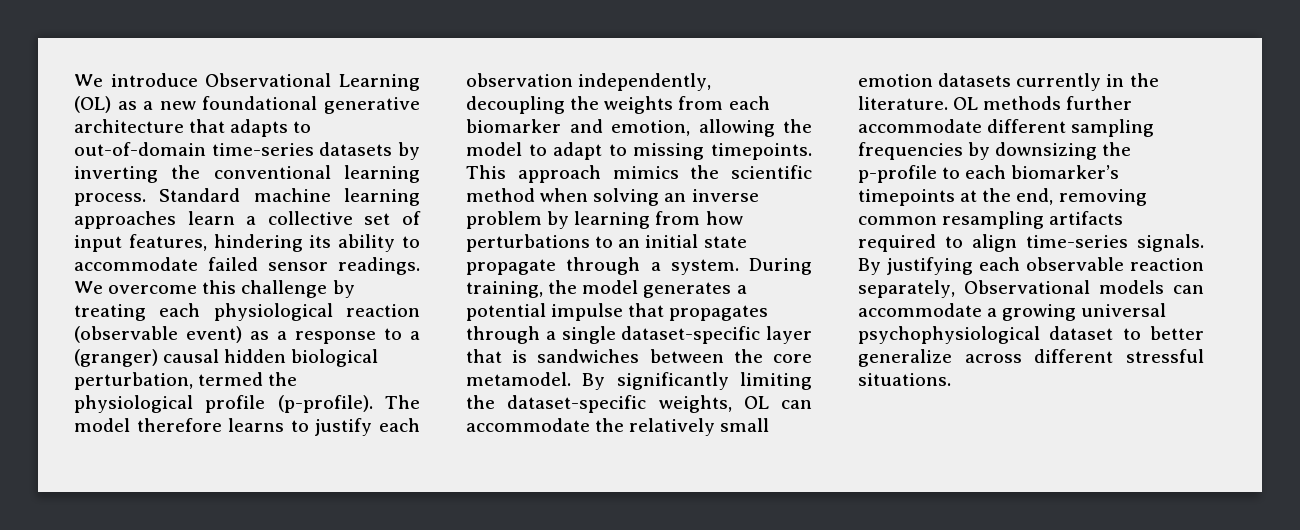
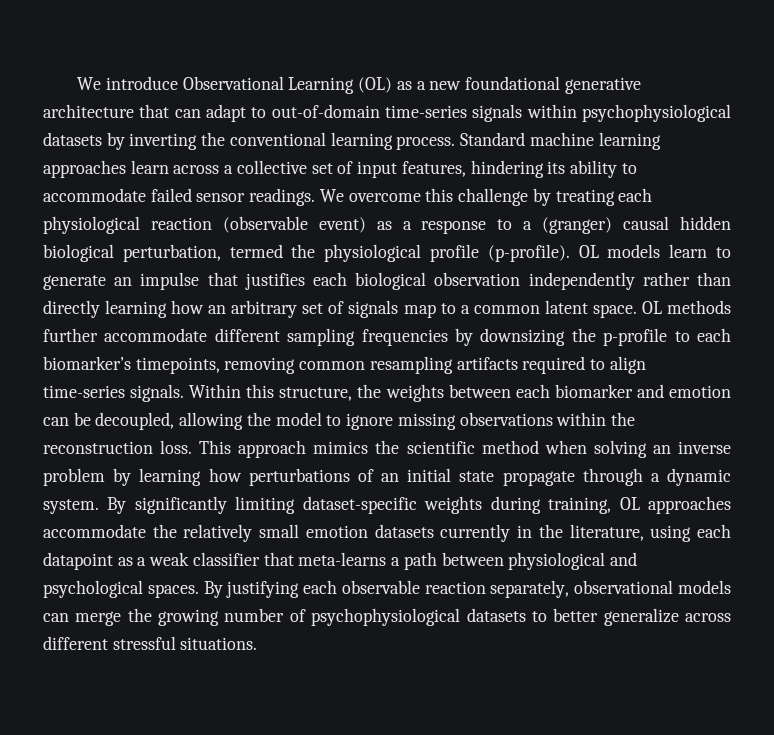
- We introduce Observational Learning (OL) as a new foundational generative architecture that adapts to out-of-domain time-series datasets by inverting the conventional learning process.
+ We introduce Observational Learning (OL) as a new foundational generative architecture that can adapt to out-of-domain time-series signals within psychophysiological datasets by inverting the conventional learning process.
- Standard machine learning approaches learn a collective set of input features, hindering its ability to accommodate failed sensor readings.
+ Standard machine learning approaches learn across a collective set of input features, hindering its ability to accommodate failed sensor readings.
- The model therefore learns to justify each observation independently, decoupling the weights from each biomarker and emotion, allowing the model to adapt to missing timepoints. This approach mimics the scientific method when solving an inverse problem by learning from how perturbations to an initial state propagate through a system. During training, the model generates a potential impulse that propagates through a single dataset-specific layer that is sandwiches between the core metamodel. By significantly limiting the dataset-specific weights, OL can accommodate the relatively small emotion datasets currently in the literature.
+ OL models learn to generate an impulse that justifies each biological observation independently rather than directly learning how an arbitrary set of signals map to a common latent space.
- OL methods further accommodate different sampling frequencies by downsizing the p-profile to each biomarker’s timepoints at the end, removing common resampling artifacts required to align time-series signals.
+ OL methods further accommodate different sampling frequencies by downsizing the p-profile to each biomarker’s timepoints, removing common resampling artifacts required to align time-series signals.
+ Within this structure, the weights between each biomarker and emotion can be decoupled, allowing the model to ignore missing observations within the reconstruction loss. This approach mimics the scientific method when solving an inverse problem by learning how perturbations of an initial state propagate through a dynamic system. By significantly limiting dataset-specific weights during training, OL approaches accommodate the relatively small emotion datasets currently in the literature, using each datapoint as a weak classifier that meta-learns a path between physiological and psychological spaces.
- By justifying each observable reaction separately, Observational models can accommodate a growing universal psychophysiological dataset to better generalize across different stressful situations.
+ By justifying each observable reaction separately, observational models can merge the growing number of psychophysiological datasets to better generalize across different stressful situations.

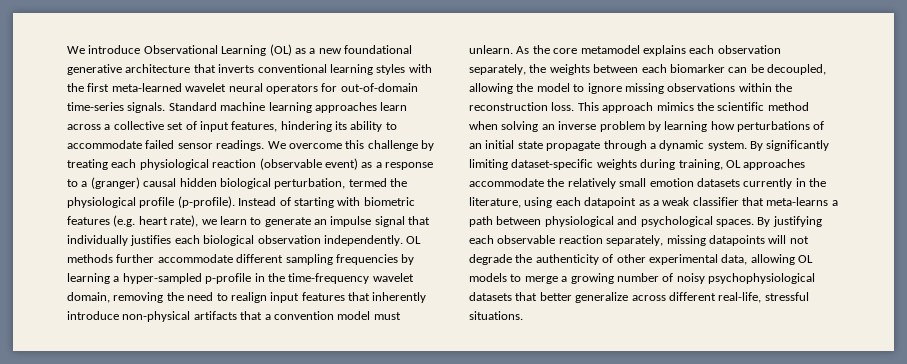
- We introduce Observational Learning (OL) as a new foundational generative architecture that can adapt to out-of-domain time-series signals within psychophysiological datasets by inverting the conventional learning process.
+ We introduce Observational Learning (OL) as a new foundational generative architecture that inverts conventional learning styles with the first meta-learned wavelet neural operators for out-of-domain time-series signals.
- OL models learn to generate an impulse that justifies each biological observation independently rather than directly learning how an arbitrary set of signals map to a common latent space.
+ Instead of starting with biometric features (e.g. heart rate), we learn to generate an impulse signal that individually justifies each biological observation independently.
- OL methods further accommodate different sampling frequencies by downsizing the p-profile to each biomarker’s timepoints, removing common resampling artifacts required to align time-series signals. Within this structure, the weights between each biomarker and emotion can be decoupled, allowing the model to ignore missing observations within the reconstruction loss.
+ OL methods further accommodate different sampling frequencies by learning a hyper-sampled p-profile in the time-frequency wavelet domain, removing the need to realign input features that inherently introduce non-physical artifacts that a convention model must unlearn. As the core metamodel explains each observation separately, the weights between each biomarker can be decoupled, allowing the model to ignore missing observations within the reconstruction loss.
- By justifying each observable reaction separately, observational models can merge the growing number of psychophysiological datasets to better generalize across different stressful situations.
+ By justifying each observable reaction separately, missing datapoints will not degrade the authenticity of other experimental data, allowing OL models to merge a growing number of noisy psychophysiological datasets that better generalize across different real-life, stressful situations.

